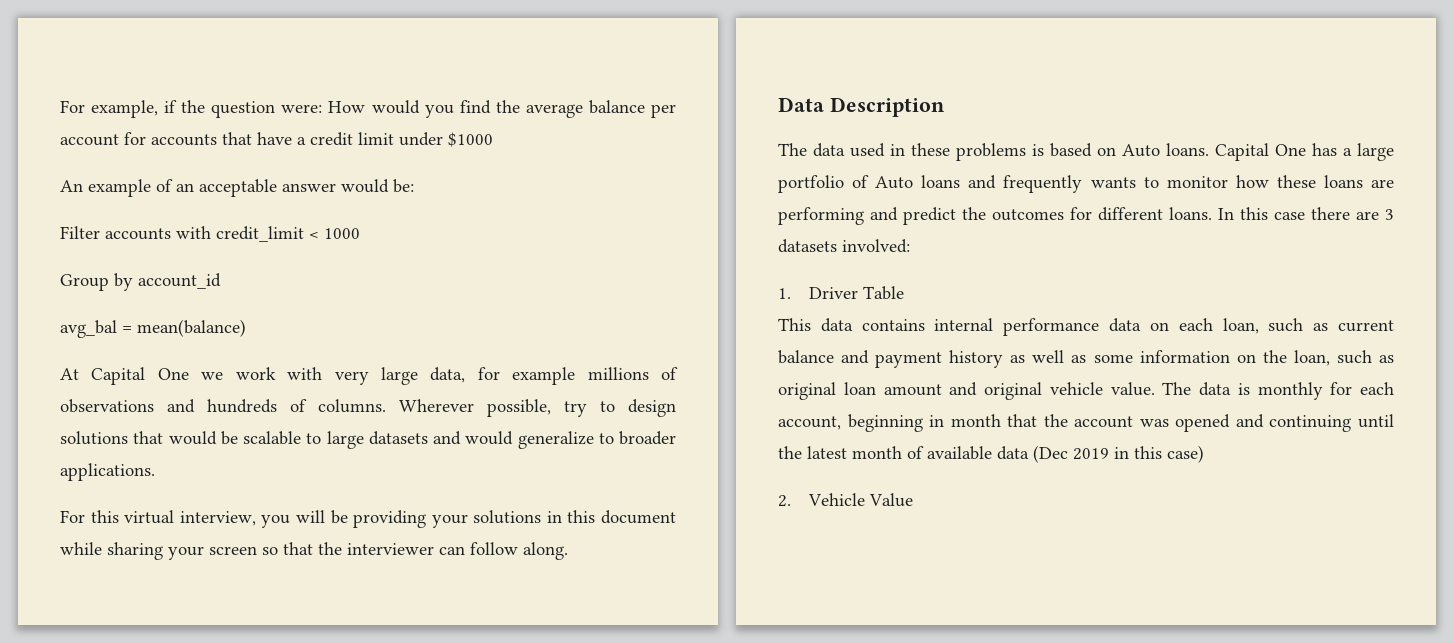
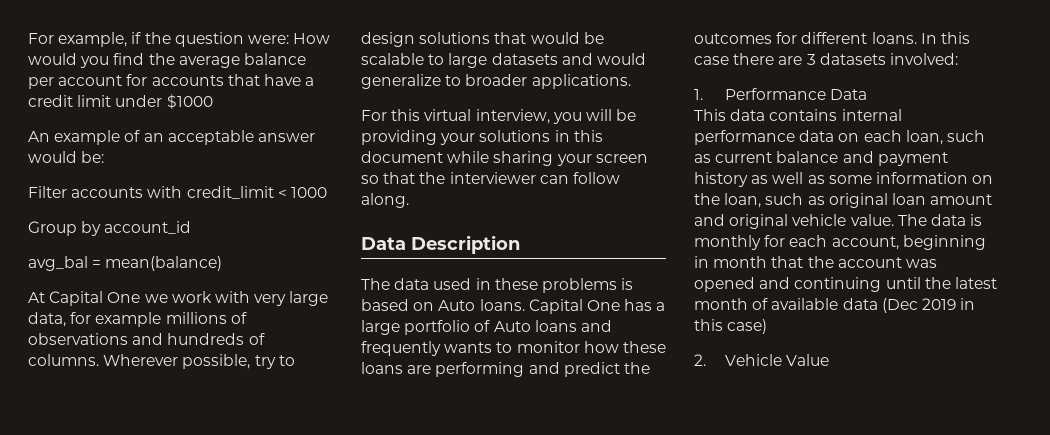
- 1. Driver Table
+ 1. Performance Data

